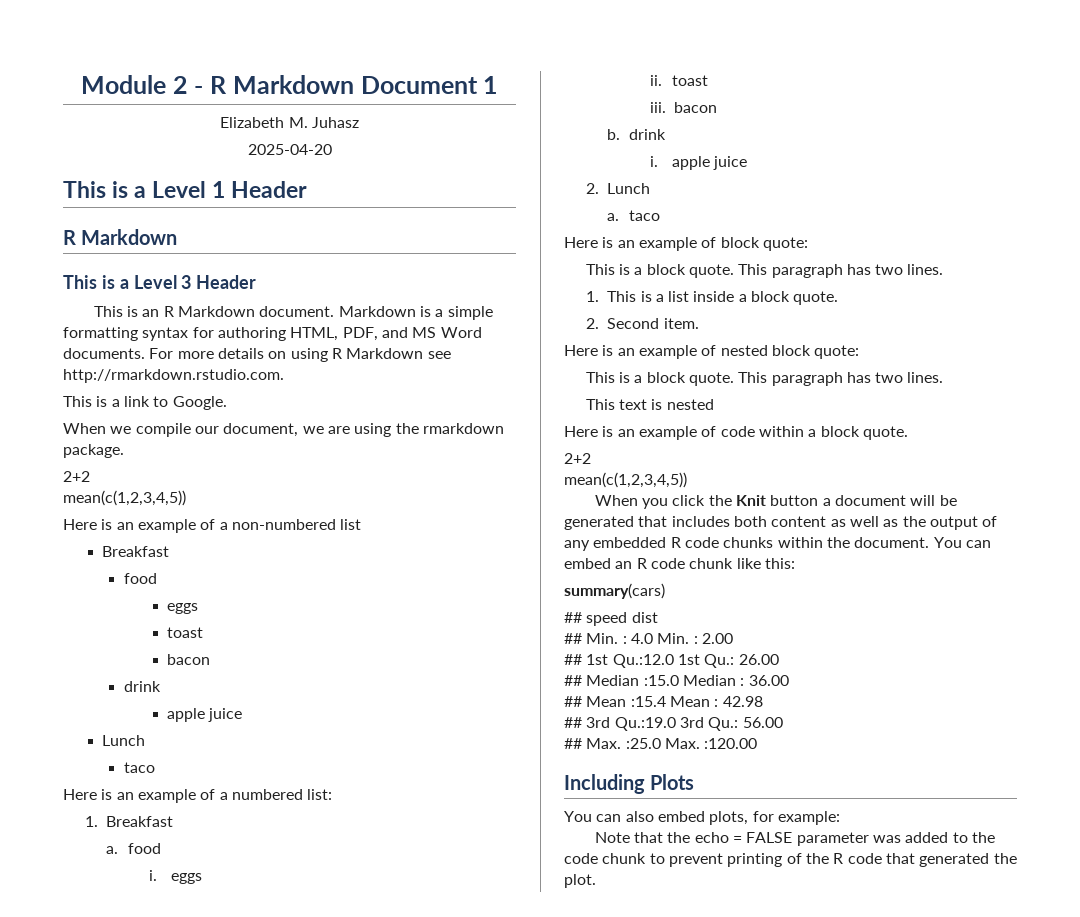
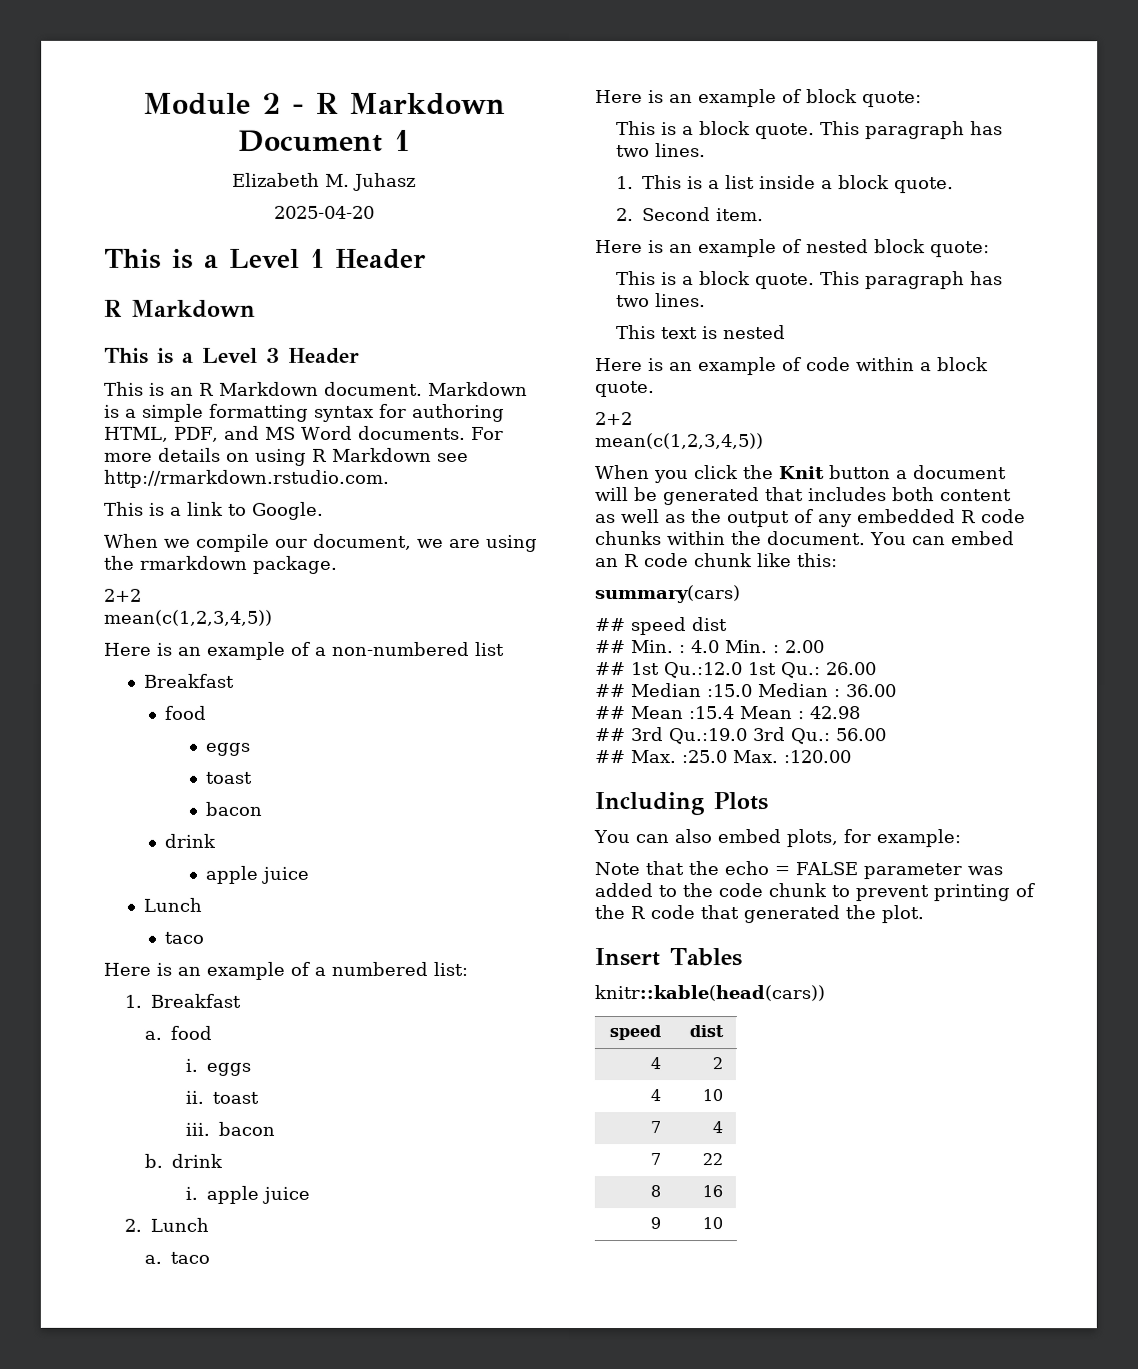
+ Insert Tables
+ knitr::kable(head(cars))
+ speed | dist
+ 4 | 2
+ 4 | 10
+ 7 | 4
+ 7 | 22
+ 8 | 16
+ 9 | 10

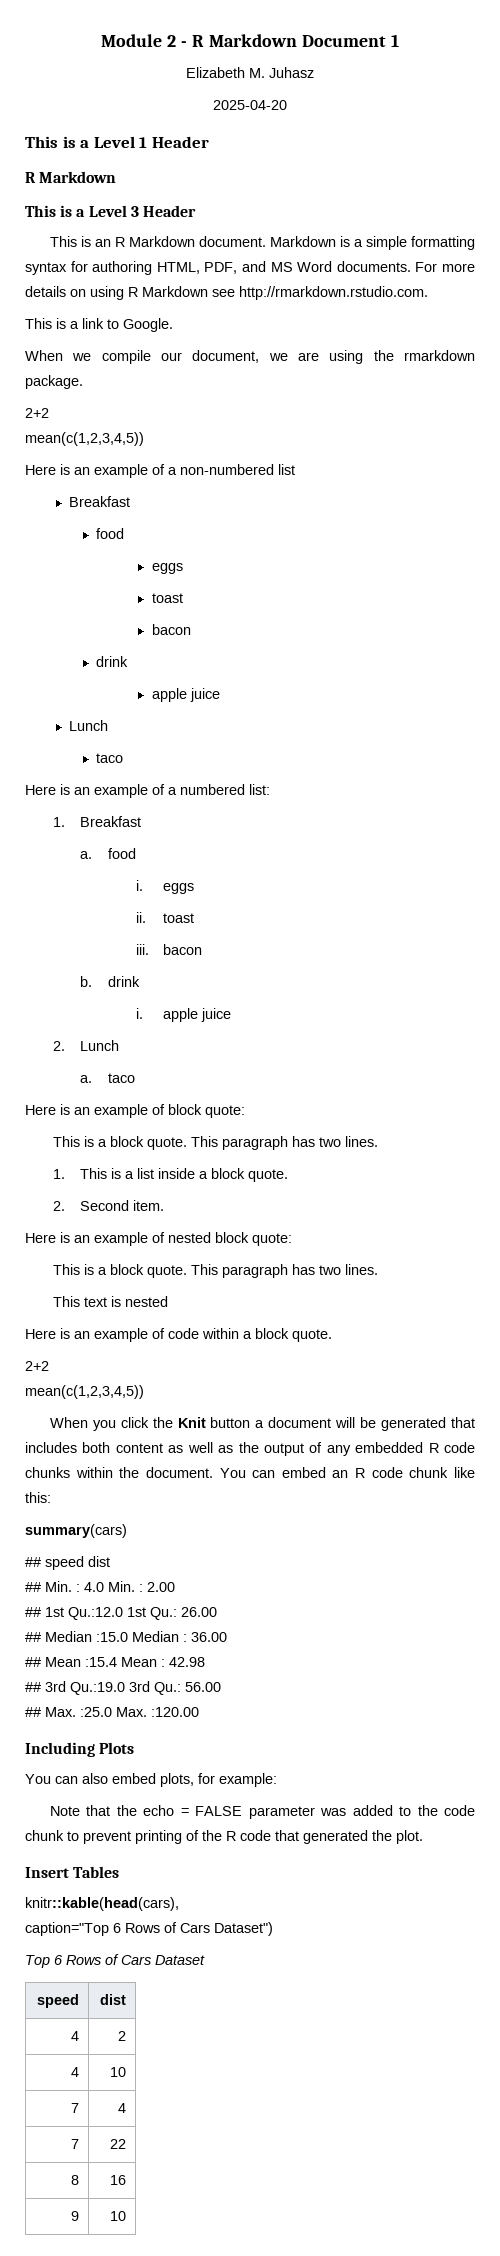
- knitr::kable(head(cars))
+ knitr::kable(head(cars),
+ caption="Top 6 Rows of Cars Dataset")
+ Top 6 Rows of Cars Dataset

